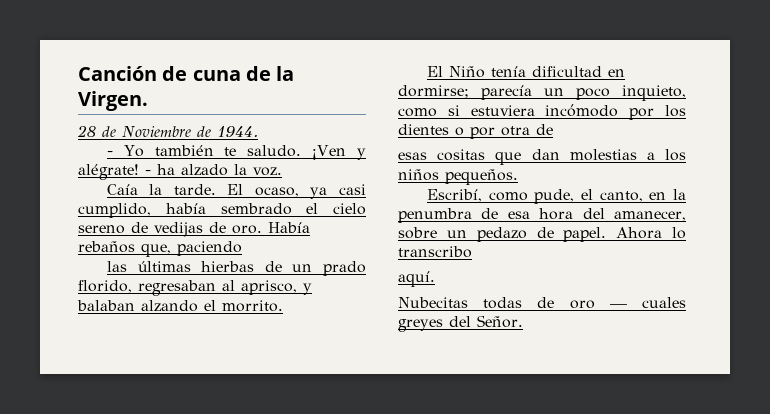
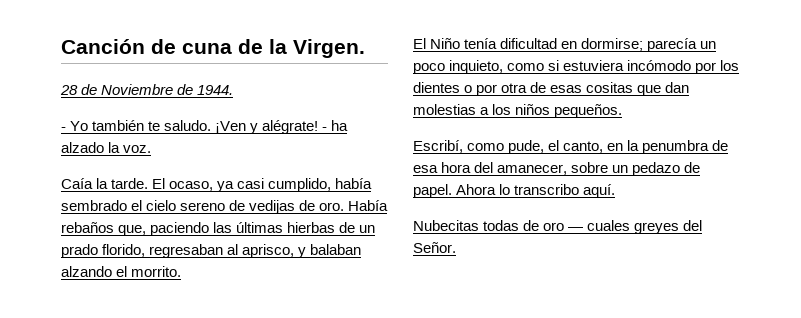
- Había rebaños que, paciendo
- las últimas hierbas de un prado florido, regresaban al aprisco, y balaban alzando el morrito.
+ Había rebaños que, paciendo las últimas hierbas de un prado florido, regresaban al aprisco, y balaban alzando el morrito.
- El Niño tenía dificultad en dormirse; parecía un poco inquieto, como si estuviera incómodo por los dientes o por otra de
- esas cositas que dan molestias a los niños pequeños.
+ El Niño tenía dificultad en dormirse; parecía un poco inquieto, como si estuviera incómodo por los dientes o por otra de esas cositas que dan molestias a los niños pequeños.
- Ahora lo transcribo
- aquí.
+ Ahora lo transcribo aquí.

